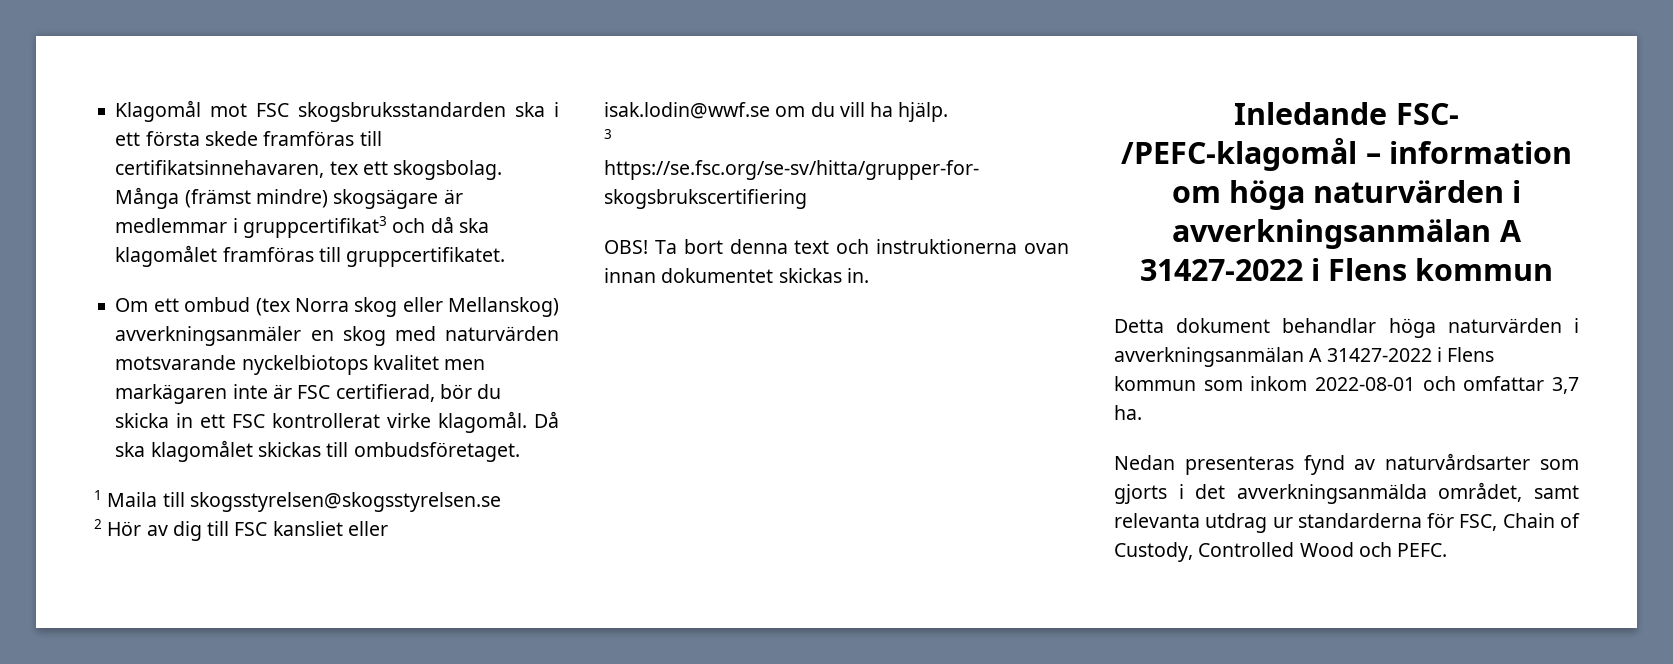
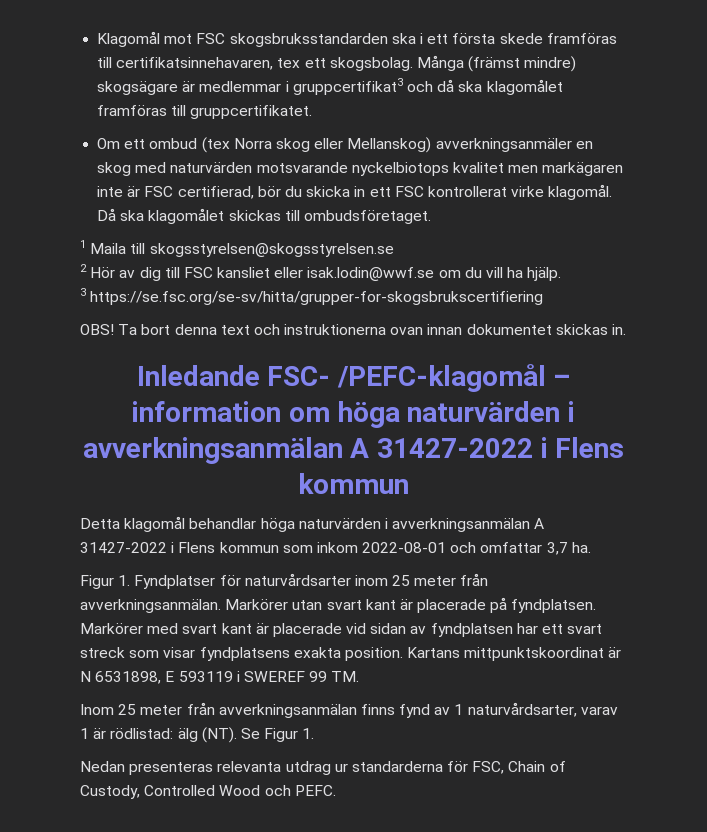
- Detta dokument behandlar höga naturvärden i avverkningsanmälan A 31427-2022 i Flens kommun som inkom 2022-08-01 och omfattar 3,7 ha.
+ Detta klagomål behandlar höga naturvärden i avverkningsanmälan A 31427-2022 i Flens kommun som inkom 2022-08-01 och omfattar 3,7 ha.
- Nedan presenteras fynd av naturvårdsarter som gjorts i det avverkningsanmälda området, samt relevanta utdrag ur standarderna för FSC, Chain of Custody, Controlled Wood och PEFC.
+ Figur 1. Fyndplatser för naturvårdsarter inom 25 meter från avverkningsanmälan. Markörer utan svart kant är placerade på fyndplatsen. Markörer med svart kant är placerade vid sidan av fyndplatsen har ett svart streck som visar fyndplatsens exakta position. Kartans mittpunktskoordinat är N 6531898, E 593119 i SWEREF 99 TM.
+ Inom 25 meter från avverkningsanmälan finns fynd av 1 naturvårdsarter, varav 1 är rödlistad: älg (NT). Se Figur 1.
+ Nedan presenteras relevanta utdrag ur standarderna för FSC, Chain of Custody, Controlled Wood och PEFC.

